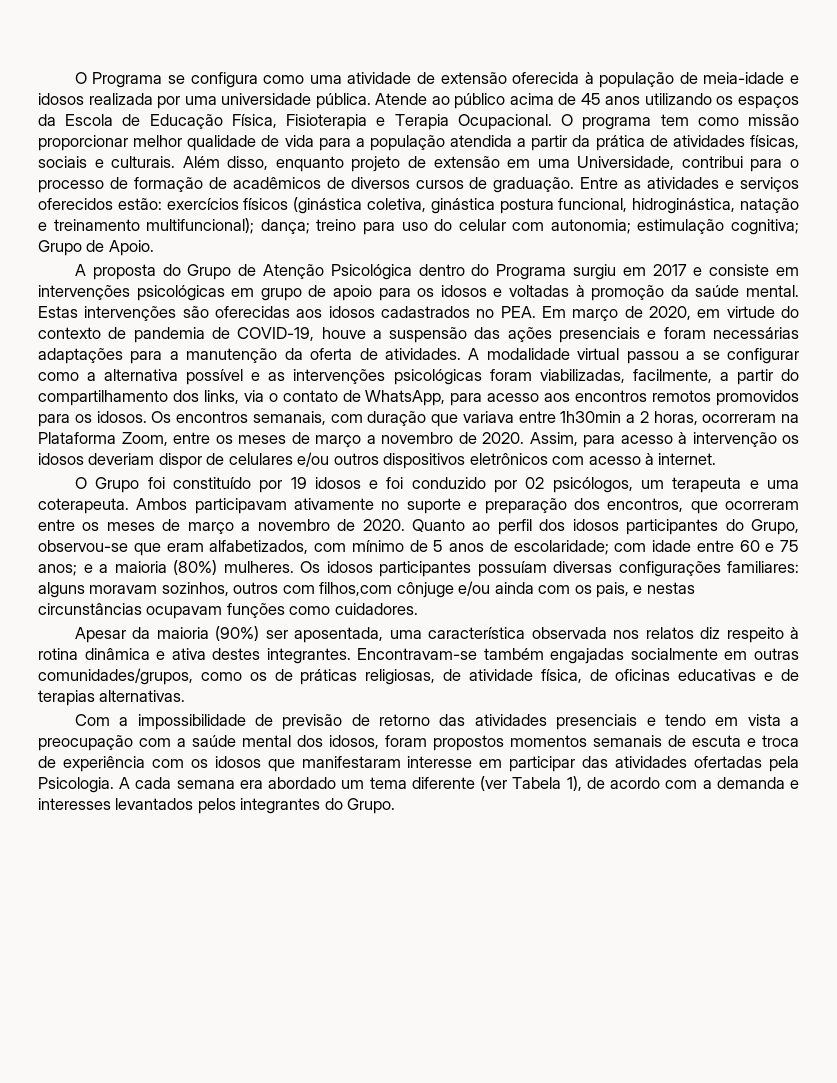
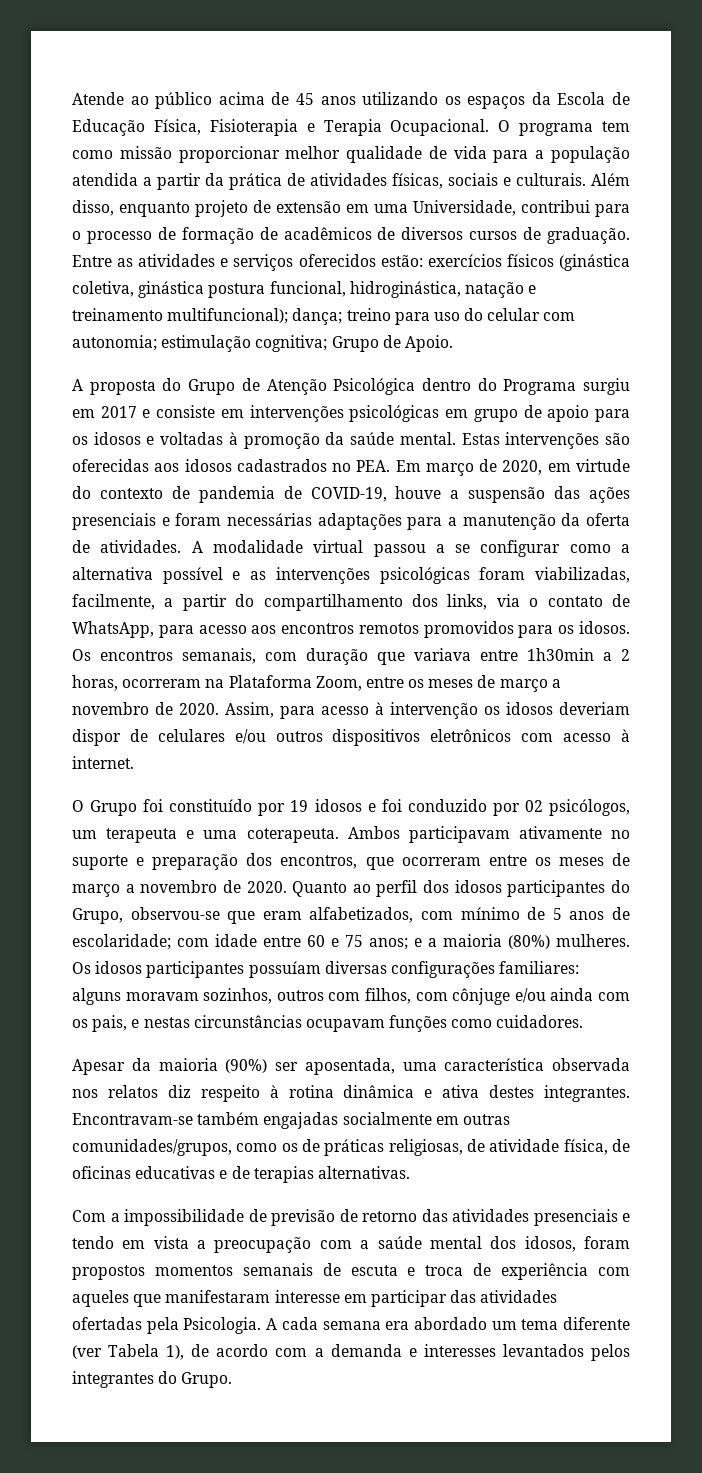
- O Programa se configura como uma atividade de extensão oferecida à população de meia-idade e idosos realizada por uma universidade pública.
- Os idosos participantes possuíam diversas configurações familiares: alguns moravam sozinhos, outros com filhos,com cônjuge e/ou ainda com os pais, e nestas circunstâncias ocupavam funções como cuidadores.
+ Os idosos participantes possuíam diversas configurações familiares: alguns moravam sozinhos, outros com filhos, com cônjuge e/ou ainda com os pais, e nestas circunstâncias ocupavam funções como cuidadores.
- Com a impossibilidade de previsão de retorno das atividades presenciais e tendo em vista a preocupação com a saúde mental dos idosos, foram propostos momentos semanais de escuta e troca de experiência com os idosos que manifestaram interesse em participar das atividades ofertadas pela Psicologia.
+ Com a impossibilidade de previsão de retorno das atividades presenciais e tendo em vista a preocupação com a saúde mental dos idosos, foram propostos momentos semanais de escuta e troca de experiência com aqueles que manifestaram interesse em participar das atividades ofertadas pela Psicologia.

